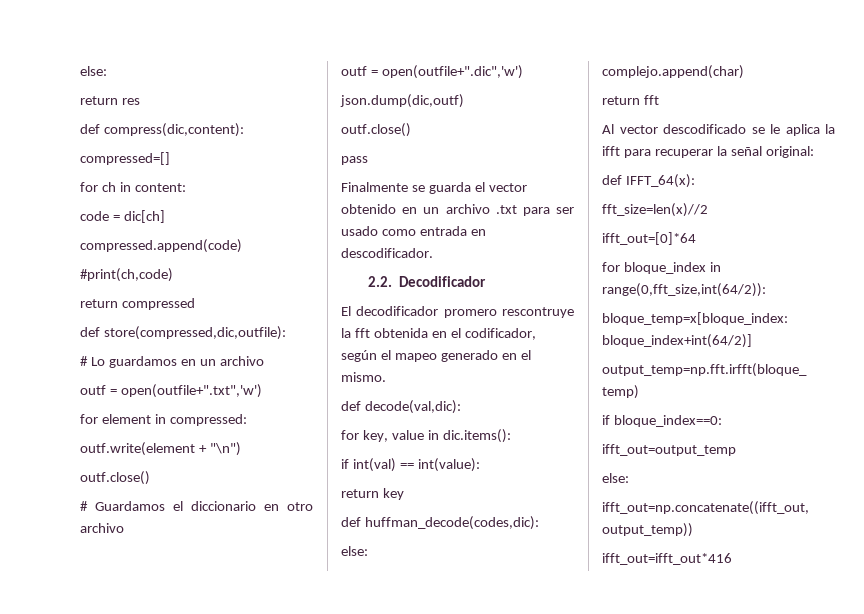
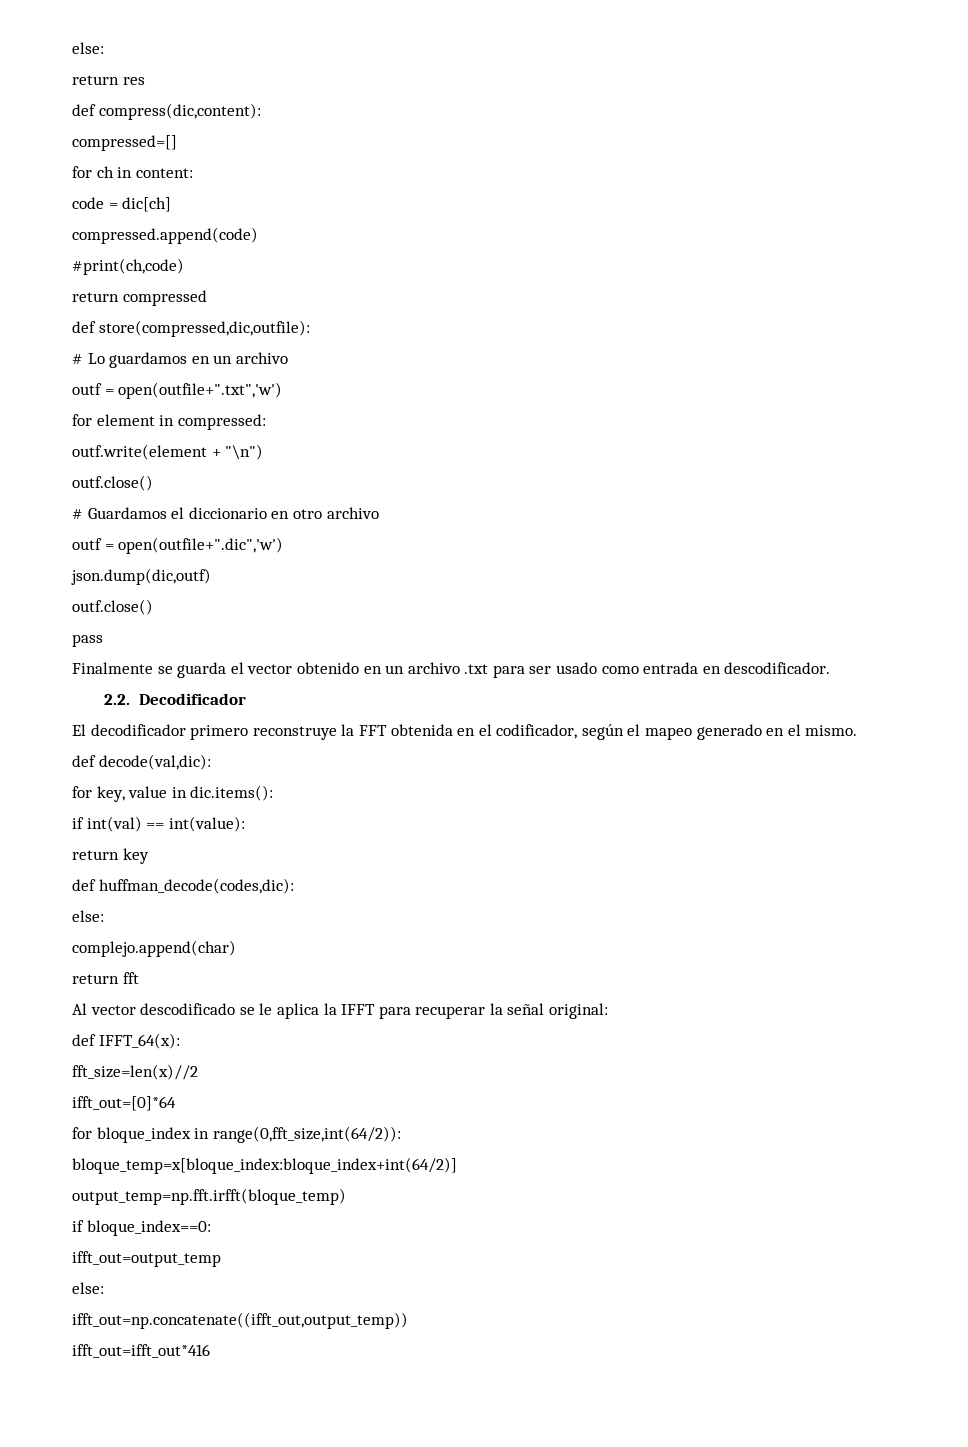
- El decodificador promero rescontruye la fft obtenida en el codificador, según el mapeo generado en el mismo.
+ El decodificador primero reconstruye la FFT obtenida en el codificador, según el mapeo generado en el mismo.
- Al vector descodificado se le aplica la ifft para recuperar la señal original:
+ Al vector descodificado se le aplica la IFFT para recuperar la señal original:

